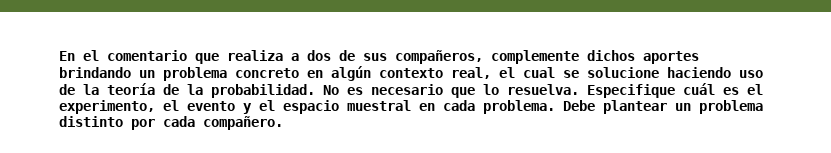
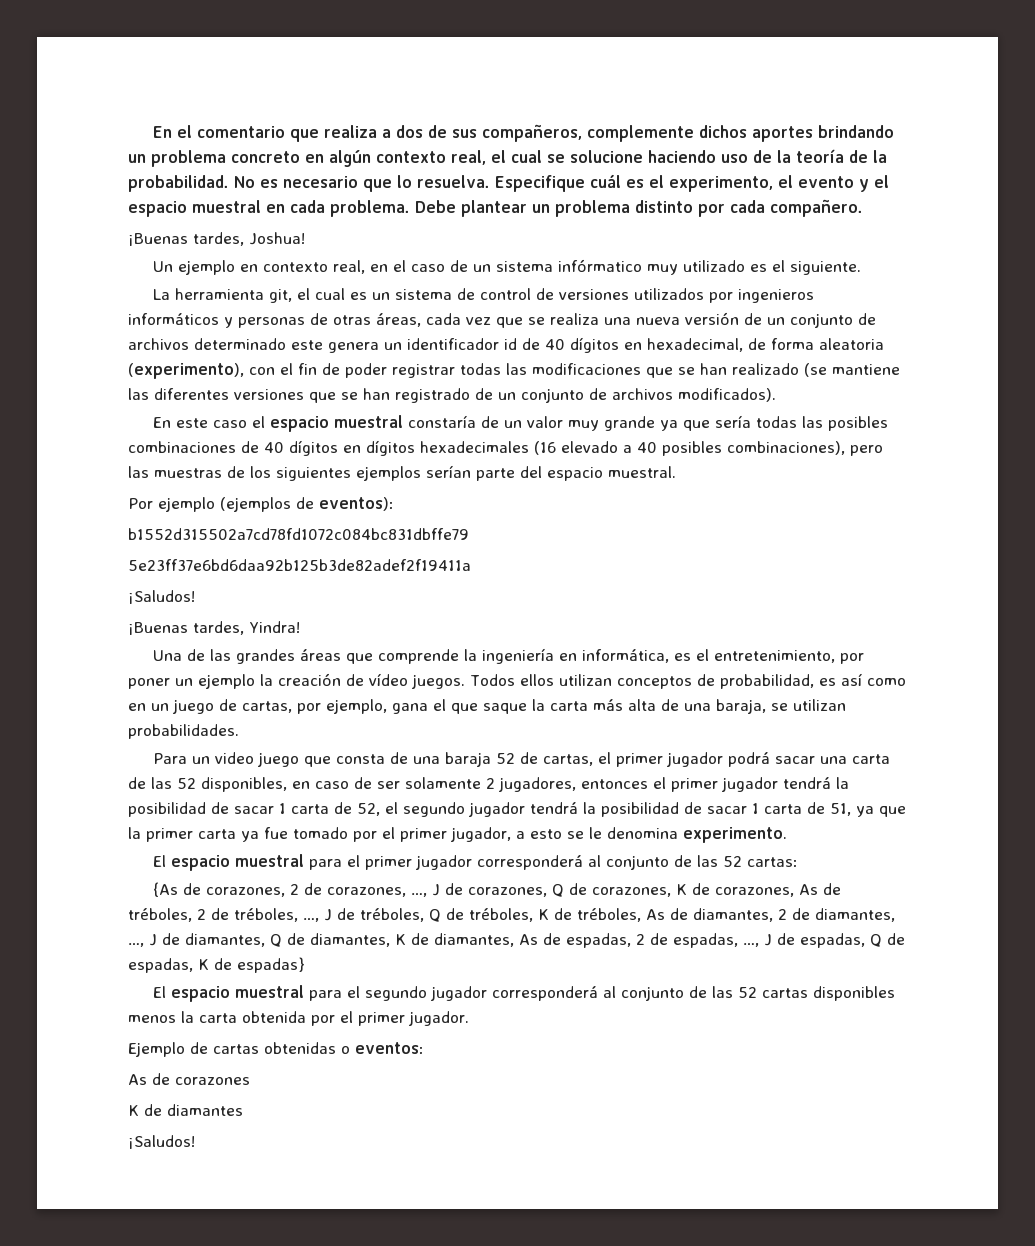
+ ¡Buenas tardes, Joshua!
+ Un ejemplo en contexto real, en el caso de un sistema infórmatico muy utilizado es el siguiente.
+ La herramienta git, el cual es un sistema de control de versiones utilizados por ingenieros informáticos y personas de otras áreas, cada vez que se realiza una nueva versión de un conjunto de archivos determinado este genera un identificador id de 40 dígitos en hexadecimal, de forma aleatoria (experimento), con el fin de poder registrar todas las modificaciones que se han realizado (se mantiene las diferentes versiones que se han registrado de un conjunto de archivos modificados).
+ En este caso el espacio muestral constaría de un valor muy grande ya que sería todas las posibles combinaciones de 40 dígitos en dígitos hexadecimales (16 elevado a 40 posibles combinaciones), pero las muestras de los siguientes ejemplos serían parte del espacio muestral.
+ Por ejemplo (ejemplos de eventos):
+ b1552d315502a7cd78fd1072c084bc831dbffe79
+ 5e23ff37e6bd6daa92b125b3de82adef2f19411a
+ ¡Saludos!
+ ¡Buenas tardes, Yindra!
+ Una de las grandes áreas que comprende la ingeniería en informática, es el entretenimiento, por poner un ejemplo la creación de vídeo juegos. Todos ellos utilizan conceptos de probabilidad, es así como en un juego de cartas, por ejemplo, gana el que saque la carta más alta de una baraja, se utilizan probabilidades.
+ Para un video juego que consta de una baraja 52 de cartas, el primer jugador podrá sacar una carta de las 52 disponibles, en caso de ser solamente 2 jugadores, entonces el primer jugador tendrá la posibilidad de sacar 1 carta de 52, el segundo jugador tendrá la posibilidad de sacar 1 carta de 51, ya que la primer carta ya fue tomado por el primer jugador, a esto se le denomina experimento.
+ El espacio muestral para el primer jugador corresponderá al conjunto de las 52 cartas:
+ {As de corazones, 2 de corazones, …, J de corazones, Q de corazones, K de corazones, As de tréboles, 2 de tréboles, …, J de tréboles, Q de tréboles, K de tréboles, As de diamantes, 2 de diamantes, …, J de diamantes, Q de diamantes, K de diamantes, As de espadas, 2 de espadas, …, J de espadas, Q de espadas, K de espadas}
+ El espacio muestral para el segundo jugador corresponderá al conjunto de las 52 cartas disponibles menos la carta obtenida por el primer jugador.
+ Ejemplo de cartas obtenidas o eventos:
+ As de corazones
+ K de diamantes
+ ¡Saludos!

